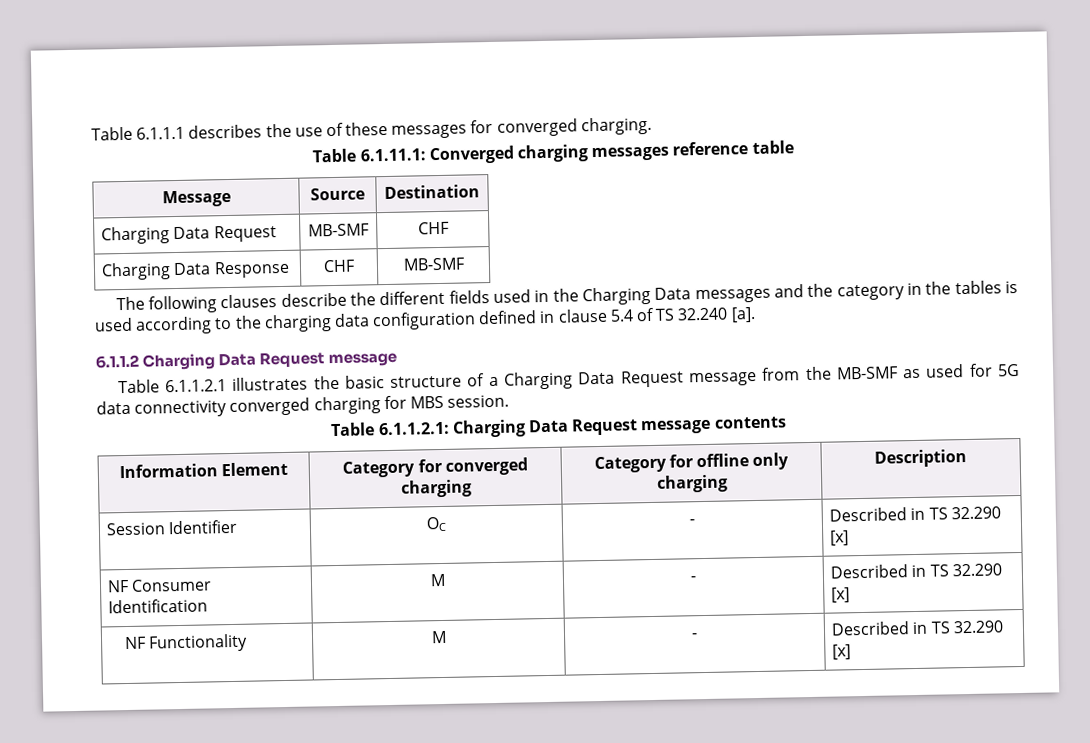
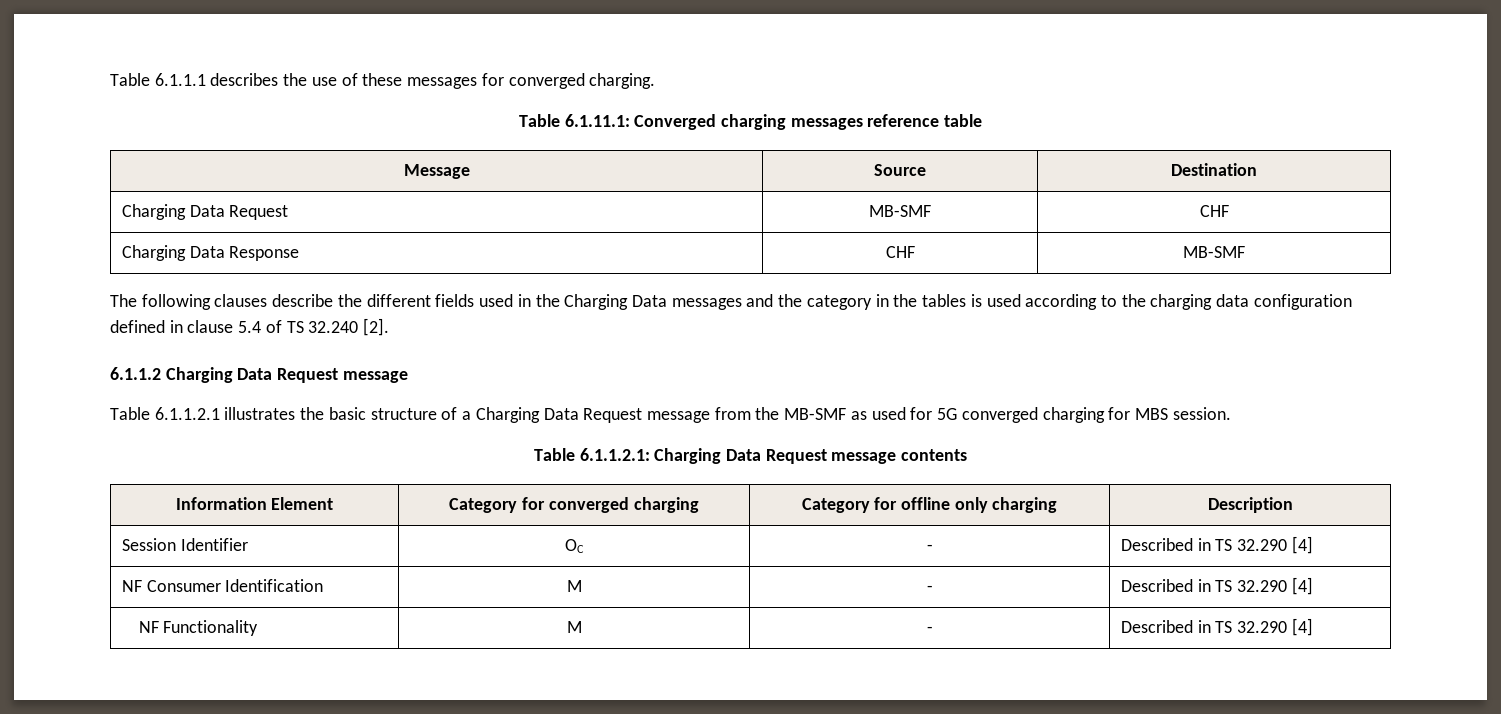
- The following clauses describe the different fields used in the Charging Data messages and the category in the tables is used according to the charging data configuration defined in clause 5.4 of TS 32.240 [a].
+ The following clauses describe the different fields used in the Charging Data messages and the category in the tables is used according to the charging data configuration defined in clause 5.4 of TS 32.240 [2].
- Table 6.1.1.2.1 illustrates the basic structure of a Charging Data Request message from the MB-SMF as used for 5G data connectivity converged charging for MBS session.
+ Table 6.1.1.2.1 illustrates the basic structure of a Charging Data Request message from the MB-SMF as used for 5G converged charging for MBS session.
- Session Identifier | OC | - | Described in TS 32.290 [x]
+ Session Identifier | OC | - | Described in TS 32.290 [4]
- NF Consumer Identification | M | - | Described in TS 32.290 [x]
+ NF Consumer Identification | M | - | Described in TS 32.290 [4]
- NF Functionality | M | - | Described in TS 32.290 [x]
+ NF Functionality | M | - | Described in TS 32.290 [4]

